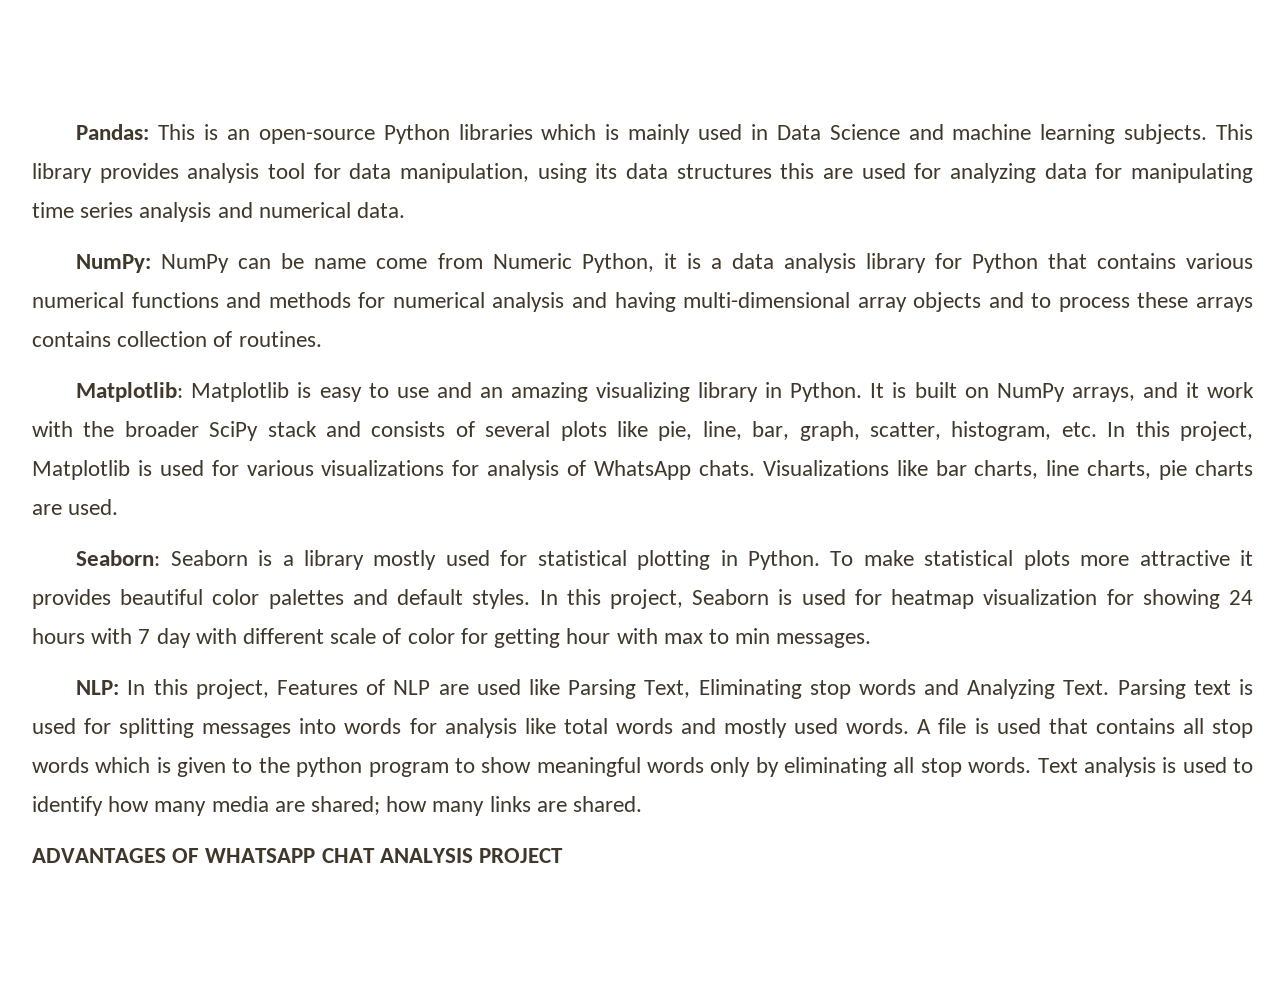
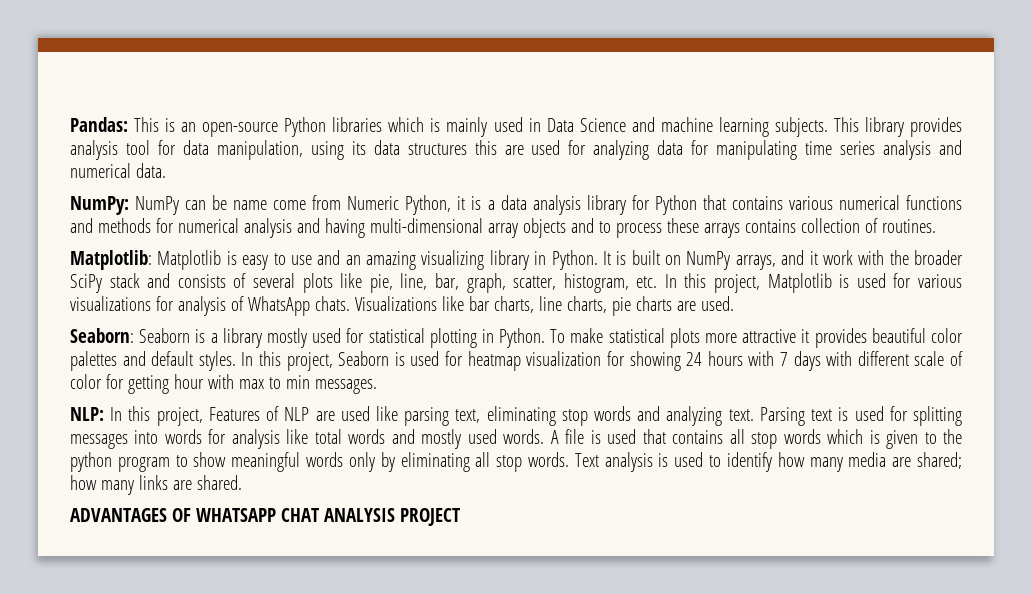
- In this project, Seaborn is used for heatmap visualization for showing 24 hours with 7 day with different scale of color for getting hour with max to min messages.
+ In this project, Seaborn is used for heatmap visualization for showing 24 hours with 7 days with different scale of color for getting hour with max to min messages.
- NLP: In this project, Features of NLP are used like Parsing Text, Eliminating stop words and Analyzing Text.
+ NLP: In this project, Features of NLP are used like parsing text, eliminating stop words and analyzing text.

